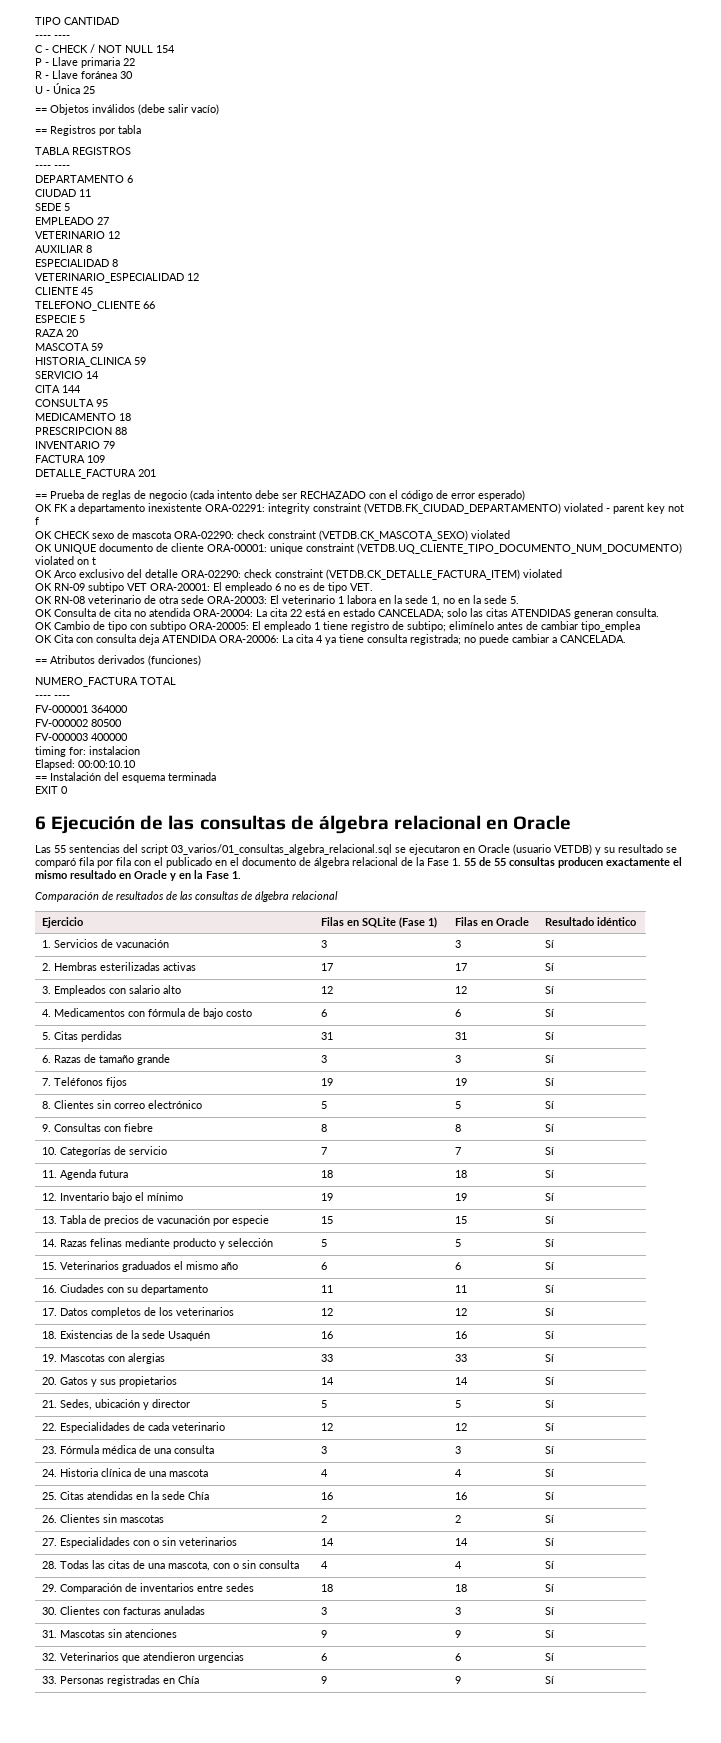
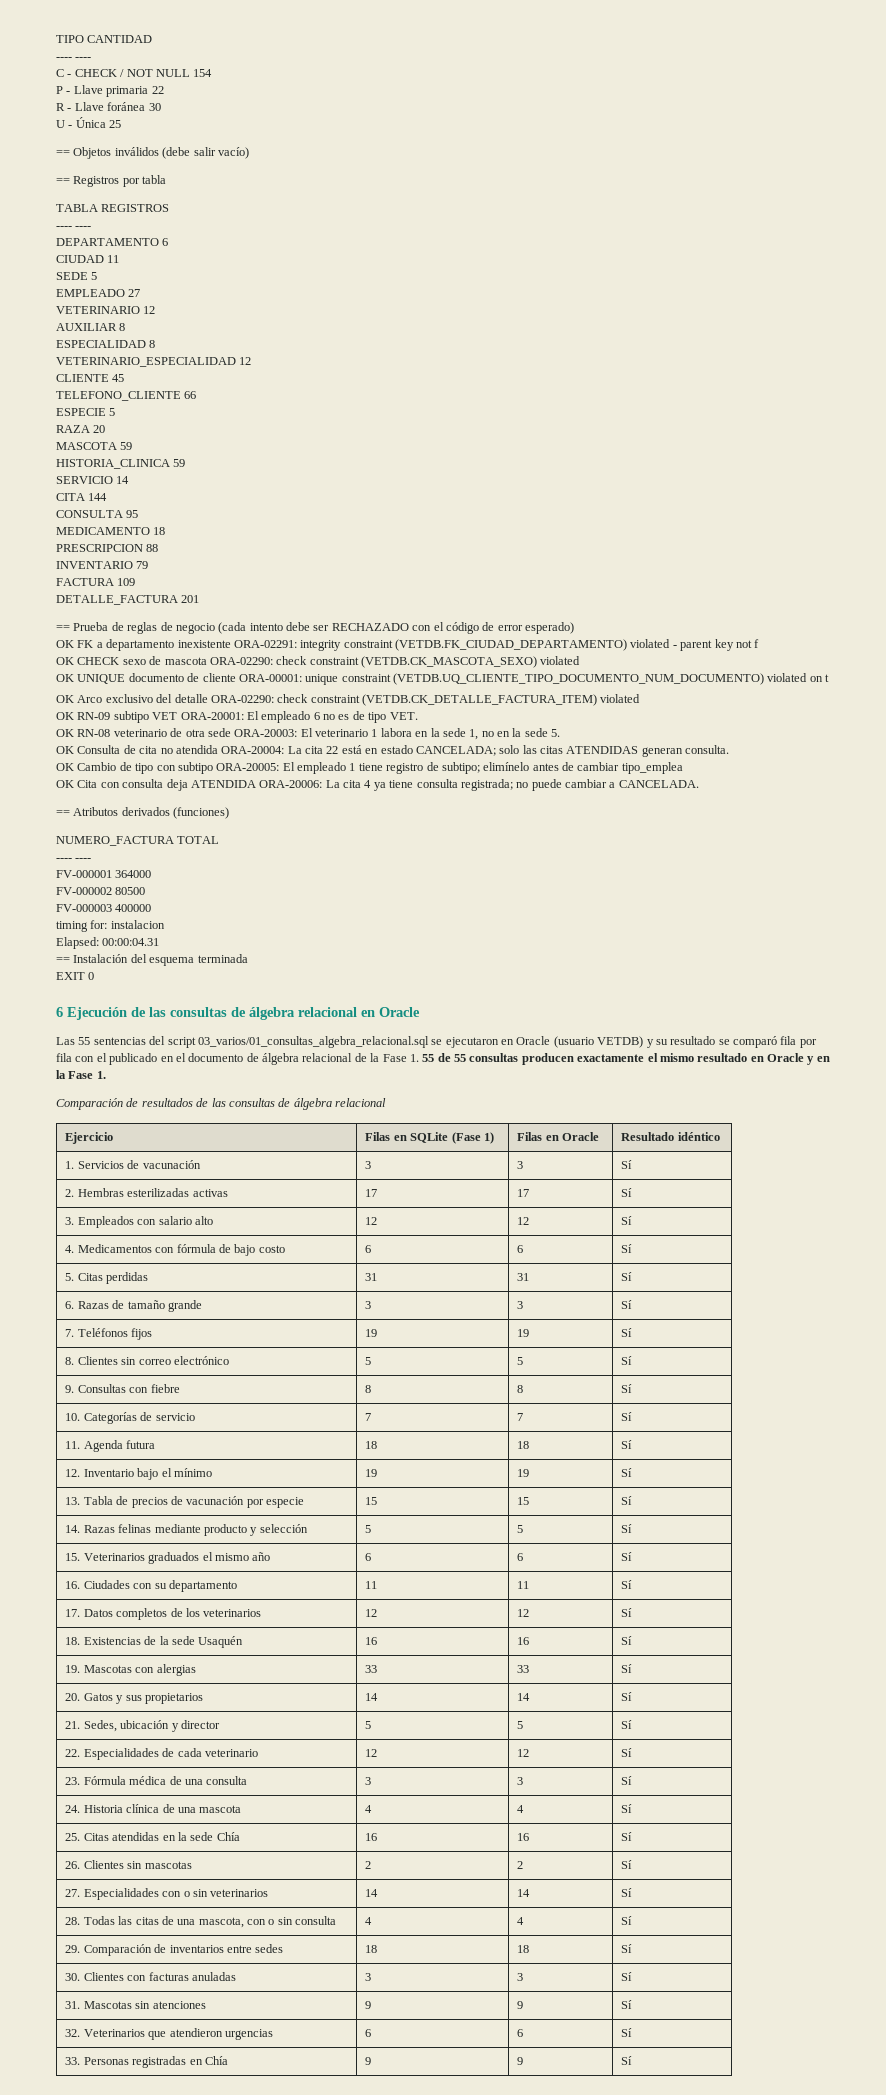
- Elapsed: 00:00:10.10
+ Elapsed: 00:00:04.31

